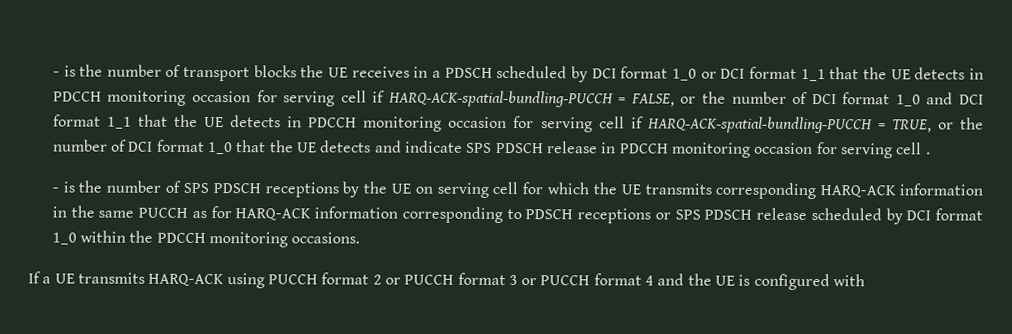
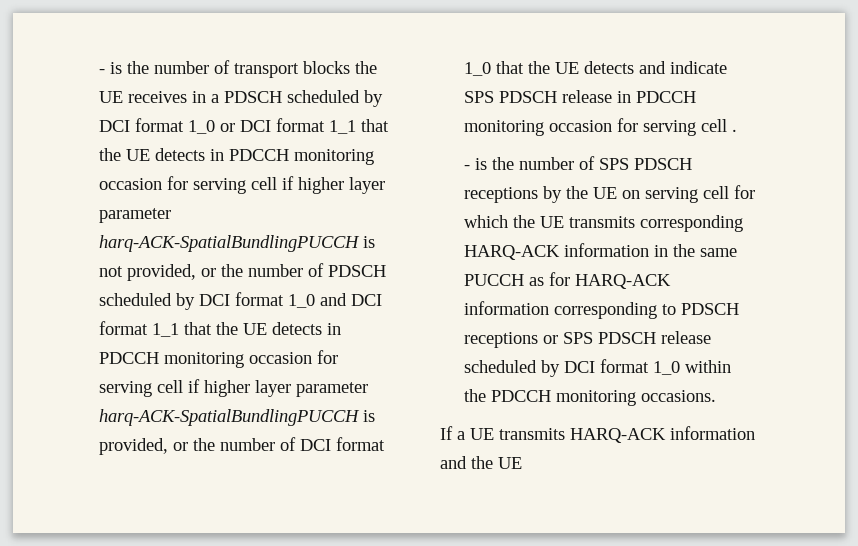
- - is the number of transport blocks the UE receives in a PDSCH scheduled by DCI format 1_0 or DCI format 1_1 that the UE detects in PDCCH monitoring occasion for serving cell if HARQ-ACK-spatial-bundling-PUCCH = FALSE, or the number of DCI format 1_0 and DCI format 1_1 that the UE detects in PDCCH monitoring occasion for serving cell if HARQ-ACK-spatial-bundling-PUCCH = TRUE, or the number of DCI format 1_0 that the UE detects and indicate SPS PDSCH release in PDCCH monitoring occasion for serving cell .
+ - is the number of transport blocks the UE receives in a PDSCH scheduled by DCI format 1_0 or DCI format 1_1 that the UE detects in PDCCH monitoring occasion for serving cell if higher layer parameter harq-ACK-SpatialBundlingPUCCH is not provided, or the number of PDSCH scheduled by DCI format 1_0 and DCI format 1_1 that the UE detects in PDCCH monitoring occasion for serving cell if higher layer parameter harq-ACK-SpatialBundlingPUCCH is provided, or the number of DCI format 1_0 that the UE detects and indicate SPS PDSCH release in PDCCH monitoring occasion for serving cell .
- If a UE transmits HARQ-ACK using PUCCH format 2 or PUCCH format 3 or PUCCH format 4 and the UE is configured with
+ If a UE transmits HARQ-ACK information and the UE

